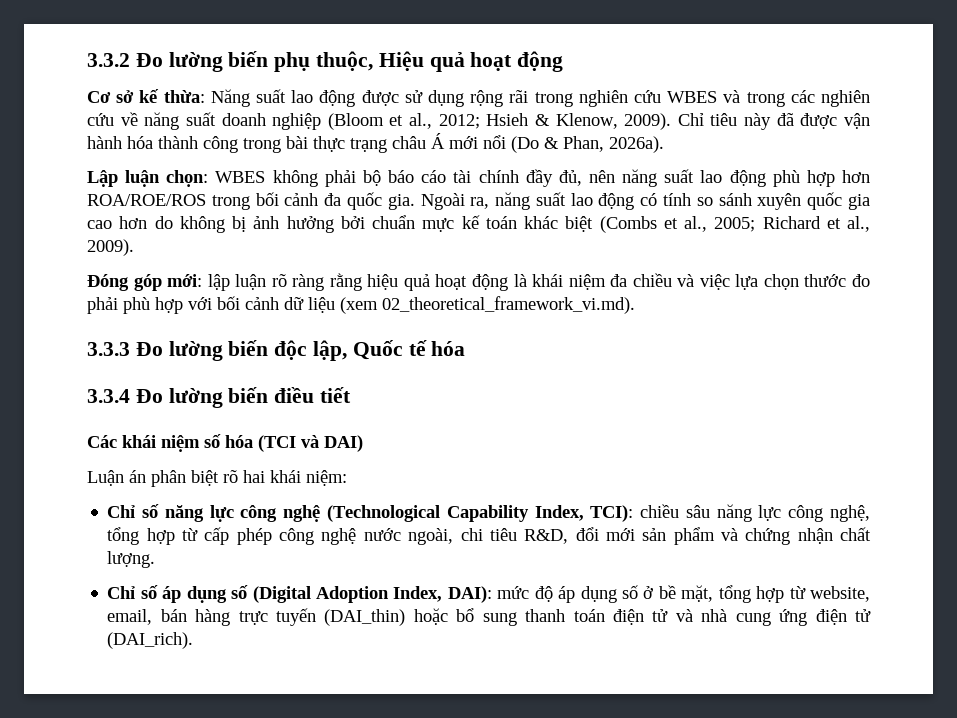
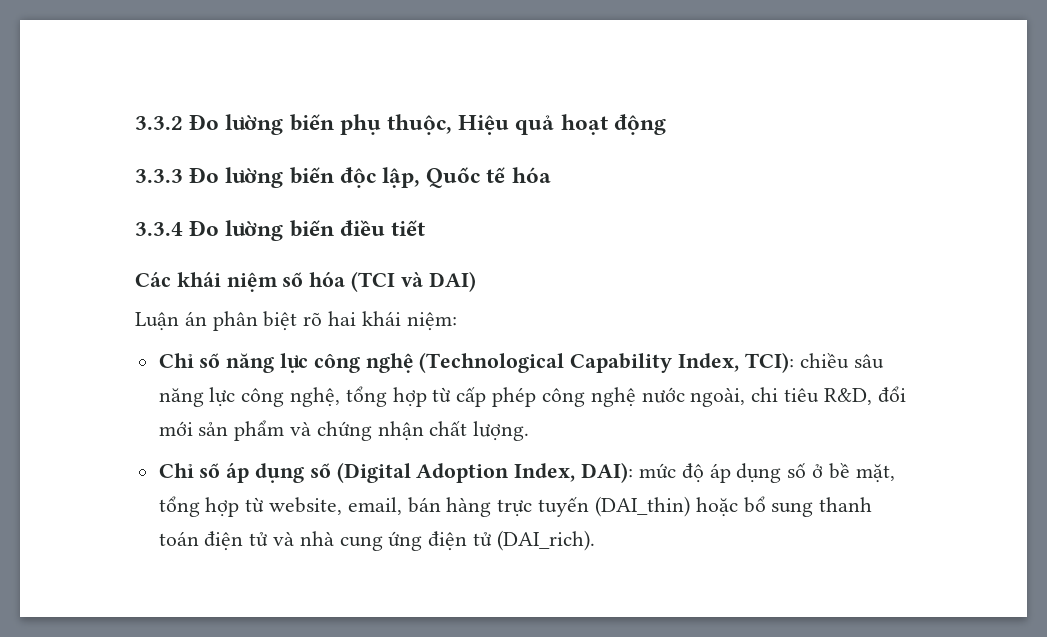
- Cơ sở kế thừa: Năng suất lao động được sử dụng rộng rãi trong nghiên cứu WBES và trong các nghiên cứu về năng suất doanh nghiệp (Bloom et al., 2012; Hsieh & Klenow, 2009). Chỉ tiêu này đã được vận hành hóa thành công trong bài thực trạng châu Á mới nổi (Do & Phan, 2026a).
- Lập luận chọn: WBES không phải bộ báo cáo tài chính đầy đủ, nên năng suất lao động phù hợp hơn ROA/ROE/ROS trong bối cảnh đa quốc gia. Ngoài ra, năng suất lao động có tính so sánh xuyên quốc gia cao hơn do không bị ảnh hưởng bởi chuẩn mực kế toán khác biệt (Combs et al., 2005; Richard et al., 2009).
- Đóng góp mới: lập luận rõ ràng rằng hiệu quả hoạt động là khái niệm đa chiều và việc lựa chọn thước đo phải phù hợp với bối cảnh dữ liệu (xem 02_theoretical_framework_vi.md).

